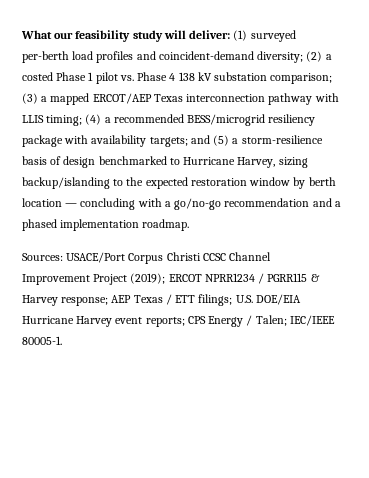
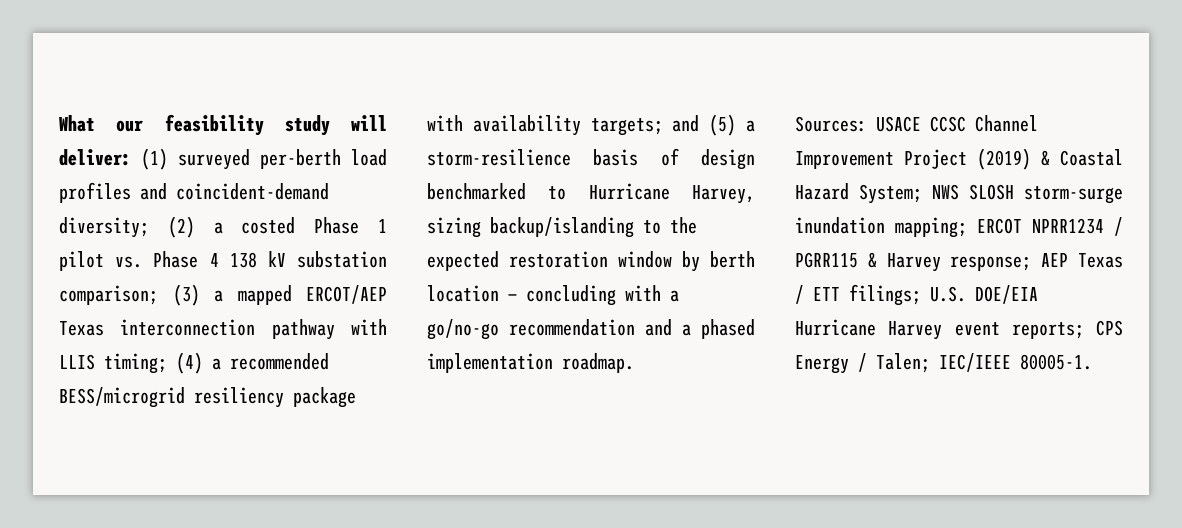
- Sources: USACE/Port Corpus Christi CCSC Channel Improvement Project (2019); ERCOT NPRR1234 / PGRR115 & Harvey response; AEP Texas / ETT filings; U.S. DOE/EIA Hurricane Harvey event reports; CPS Energy / Talen; IEC/IEEE 80005-1.
+ Sources: USACE CCSC Channel Improvement Project (2019) & Coastal Hazard System; NWS SLOSH storm-surge inundation mapping; ERCOT NPRR1234 / PGRR115 & Harvey response; AEP Texas / ETT filings; U.S. DOE/EIA Hurricane Harvey event reports; CPS Energy / Talen; IEC/IEEE 80005-1.

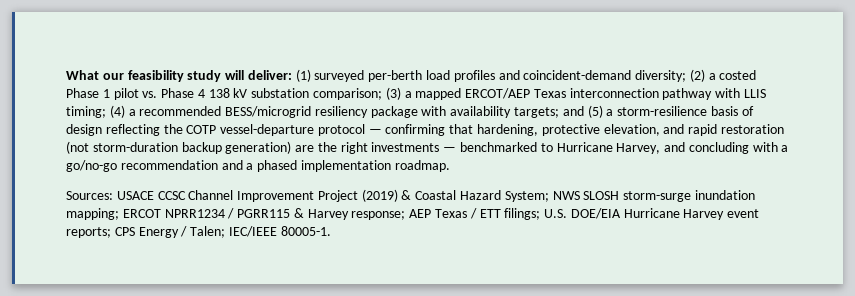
- and (5) a storm-resilience basis of design benchmarked to Hurricane Harvey, sizing backup/islanding to the expected restoration window by berth location — concluding with a go/no-go recommendation and a phased implementation roadmap.
+ and (5) a storm-resilience basis of design reflecting the COTP vessel-departure protocol — confirming that hardening, protective elevation, and rapid restoration (not storm-duration backup generation) are the right investments — benchmarked to Hurricane Harvey, and concluding with a go/no-go recommendation and a phased implementation roadmap.

